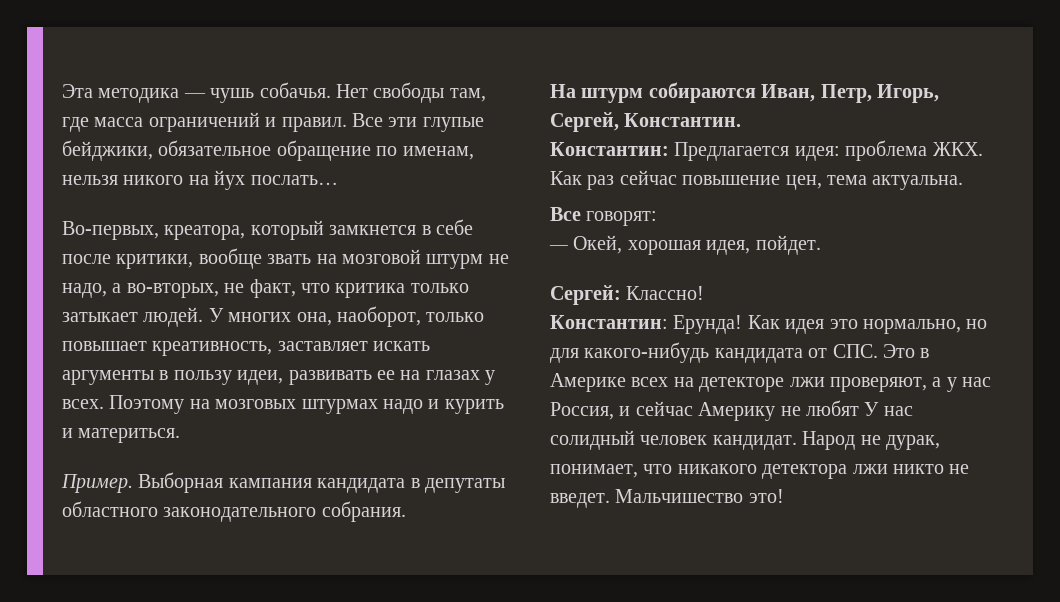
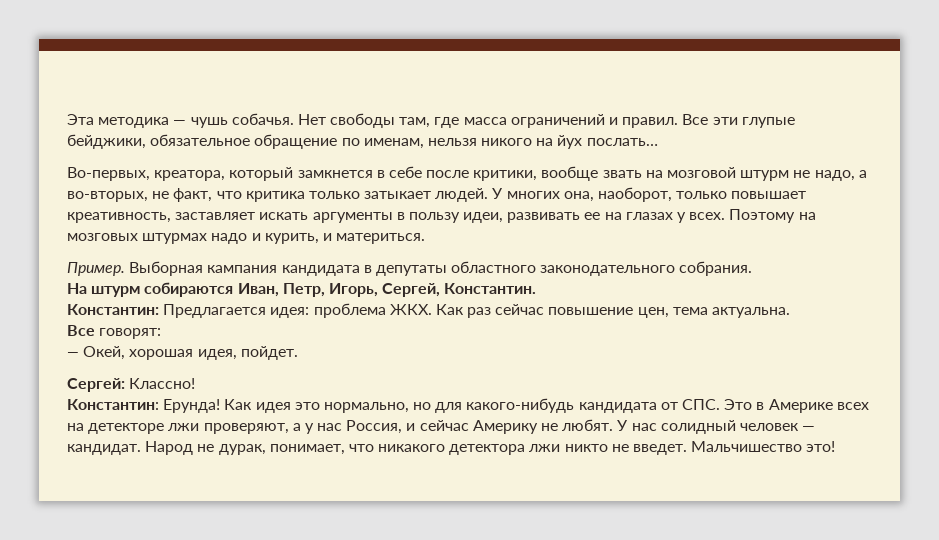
- Поэтому на мозговых штурмах надо и курить и материться.
+ Поэтому на мозговых штурмах надо и курить, и материться.
- Как идея это нормально, но для какого-нибудь кандидата от СПС. Это в Америке всех на детекторе лжи проверяют, а у нас Россия, и сейчас Америку не любят У нас солидный человек кандидат.
+ Как идея это нормально, но для какого-нибудь кандидата от СПС. Это в Америке всех на детекторе лжи проверяют, а у нас Россия, и сейчас Америку не любят. У нас солидный человек — кандидат.

